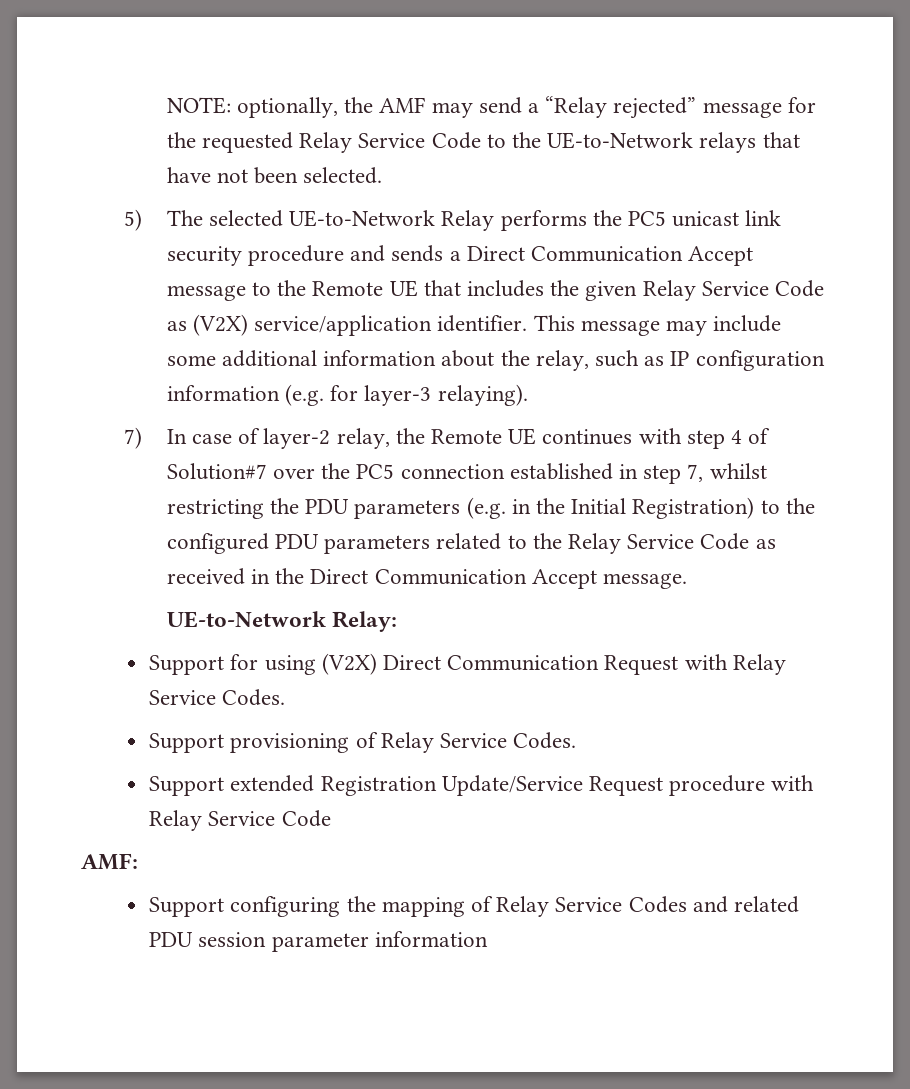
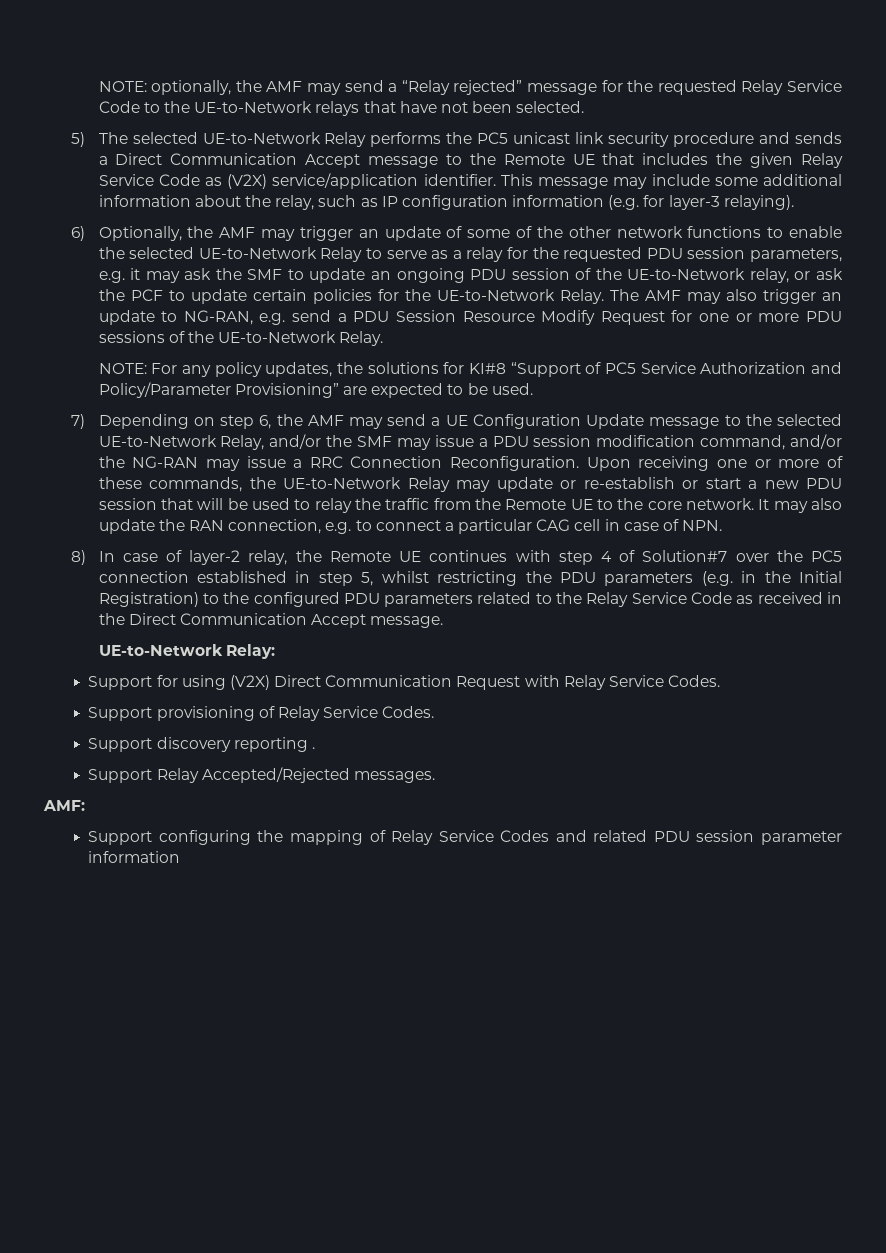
- 7) In case of layer-2 relay, the Remote UE continues with step 4 of Solution#7 over the PC5 connection established in step 7, whilst restricting the PDU parameters (e.g. in the Initial Registration) to the configured PDU parameters related to the Relay Service Code as received in the Direct Communication Accept message.
+ 6) Optionally, the AMF may trigger an update of some of the other network functions to enable the selected UE-to-Network Relay to serve as a relay for the requested PDU session parameters, e.g. it may ask the SMF to update an ongoing PDU session of the UE-to-Network relay, or ask the PCF to update certain policies for the UE-to-Network Relay. The AMF may also trigger an update to NG-RAN, e.g. send a PDU Session Resource Modify Request for one or more PDU sessions of the UE-to-Network Relay.
+ NOTE: For any policy updates, the solutions for KI#8 “Support of PC5 Service Authorization and Policy/Parameter Provisioning” are expected to be used.
+ 7) Depending on step 6, the AMF may send a UE Configuration Update message to the selected UE-to-Network Relay, and/or the SMF may issue a PDU session modification command, and/or the NG-RAN may issue a RRC Connection Reconfiguration. Upon receiving one or more of these commands, the UE-to-Network Relay may update or re-establish or start a new PDU session that will be used to relay the traffic from the Remote UE to the core network. It may also update the RAN connection, e.g. to connect a particular CAG cell in case of NPN.
+ 8) In case of layer-2 relay, the Remote UE continues with step 4 of Solution#7 over the PC5 connection established in step 5, whilst restricting the PDU parameters (e.g. in the Initial Registration) to the configured PDU parameters related to the Relay Service Code as received in the Direct Communication Accept message.
- Support extended Registration Update/Service Request procedure with Relay Service Code
+ Support discovery reporting .
+ Support Relay Accepted/Rejected messages.

